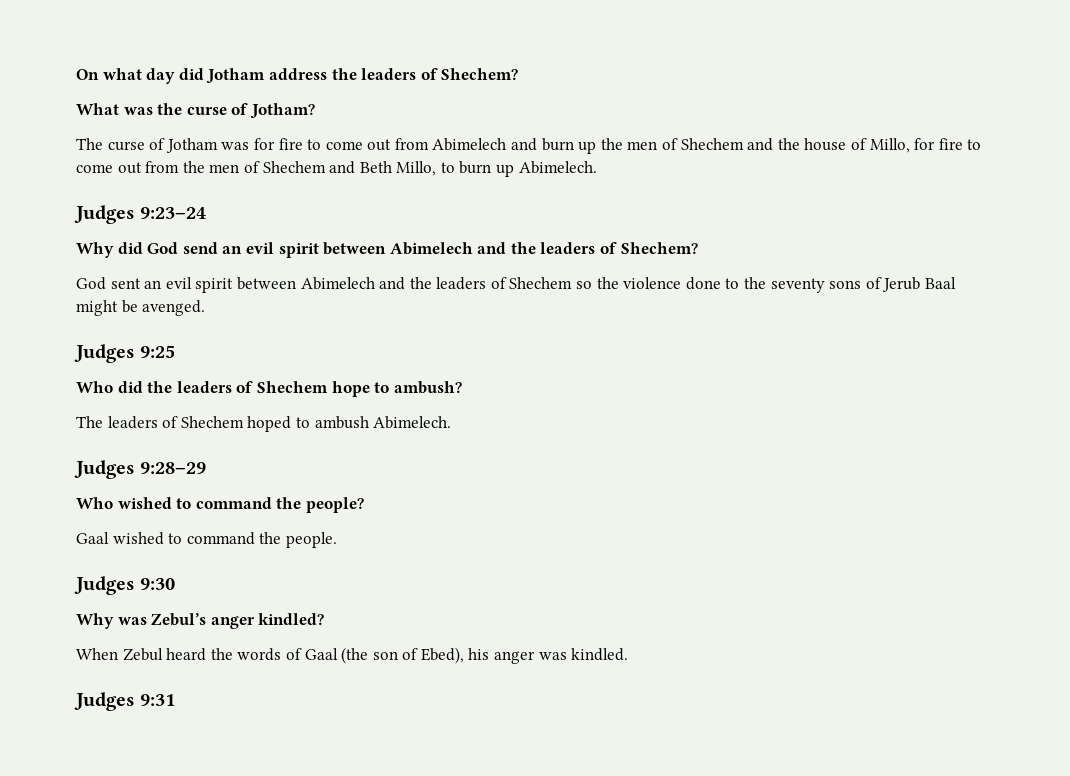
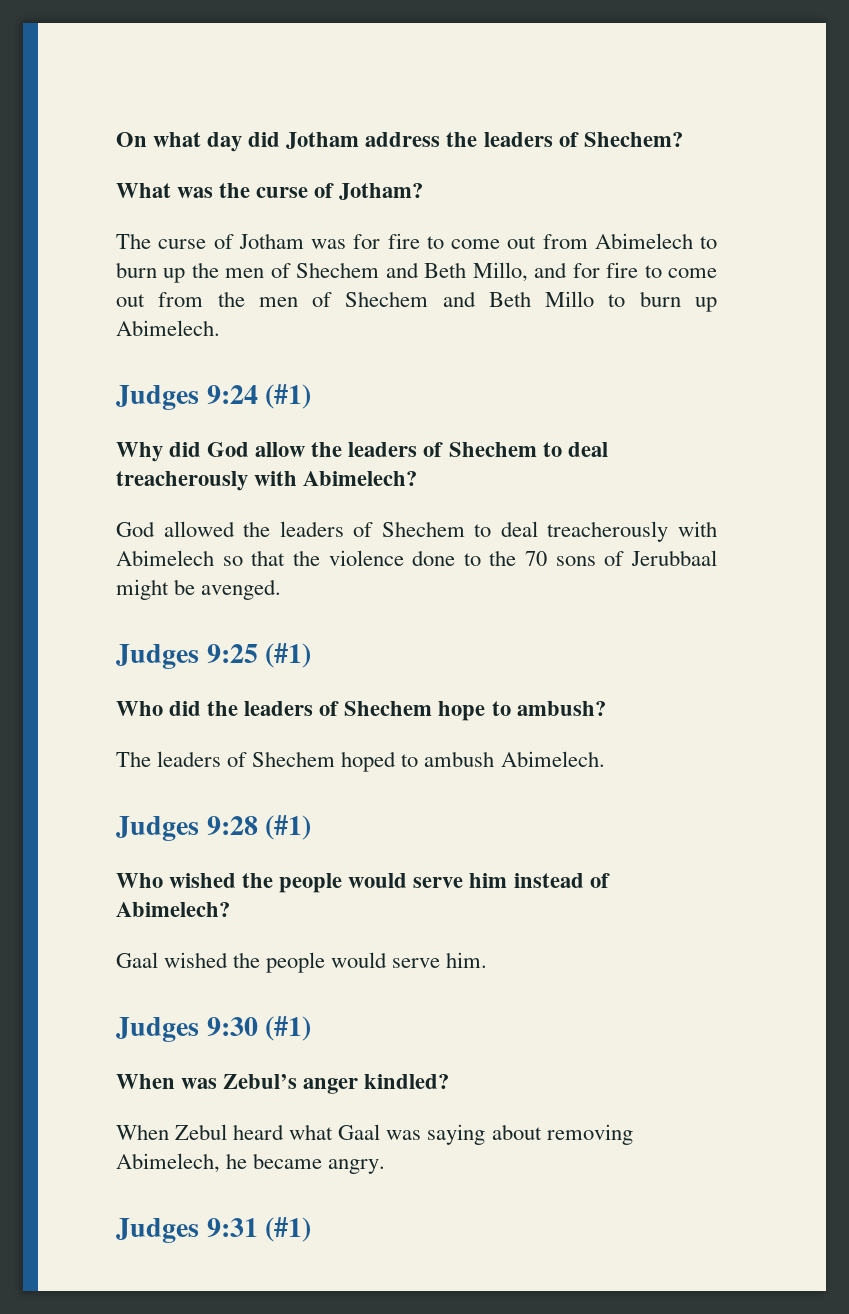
- The curse of Jotham was for fire to come out from Abimelech and burn up the men of Shechem and the house of Millo, for fire to come out from the men of Shechem and Beth Millo, to burn up Abimelech.
+ The curse of Jotham was for fire to come out from Abimelech to burn up the men of Shechem and Beth Millo, and for fire to come out from the men of Shechem and Beth Millo to burn up Abimelech.
- Judges 9:23–24
+ Judges 9:24 (#1)
- Why did God send an evil spirit between Abimelech and the leaders of Shechem?
- God sent an evil spirit between Abimelech and the leaders of Shechem so the violence done to the seventy sons of Jerub Baal might be avenged.
+ Why did God allow the leaders of Shechem to deal treacherously with Abimelech?
+ God allowed the leaders of Shechem to deal treacherously with Abimelech so that the violence done to the 70 sons of Jerubbaal might be avenged.
- Judges 9:25
+ Judges 9:25 (#1)
- Judges 9:28–29
+ Judges 9:28 (#1)
- Who wished to command the people?
- Gaal wished to command the people.
+ Who wished the people would serve him instead of Abimelech?
+ Gaal wished the people would serve him.
- Judges 9:30
- Why was Zebul’s anger kindled?
+ Judges 9:30 (#1)
+ When was Zebul’s anger kindled?
- When Zebul heard the words of Gaal (the son of Ebed), his anger was kindled.
+ When Zebul heard what Gaal was saying about removing Abimelech, he became angry.
- Judges 9:31
+ Judges 9:31 (#1)

